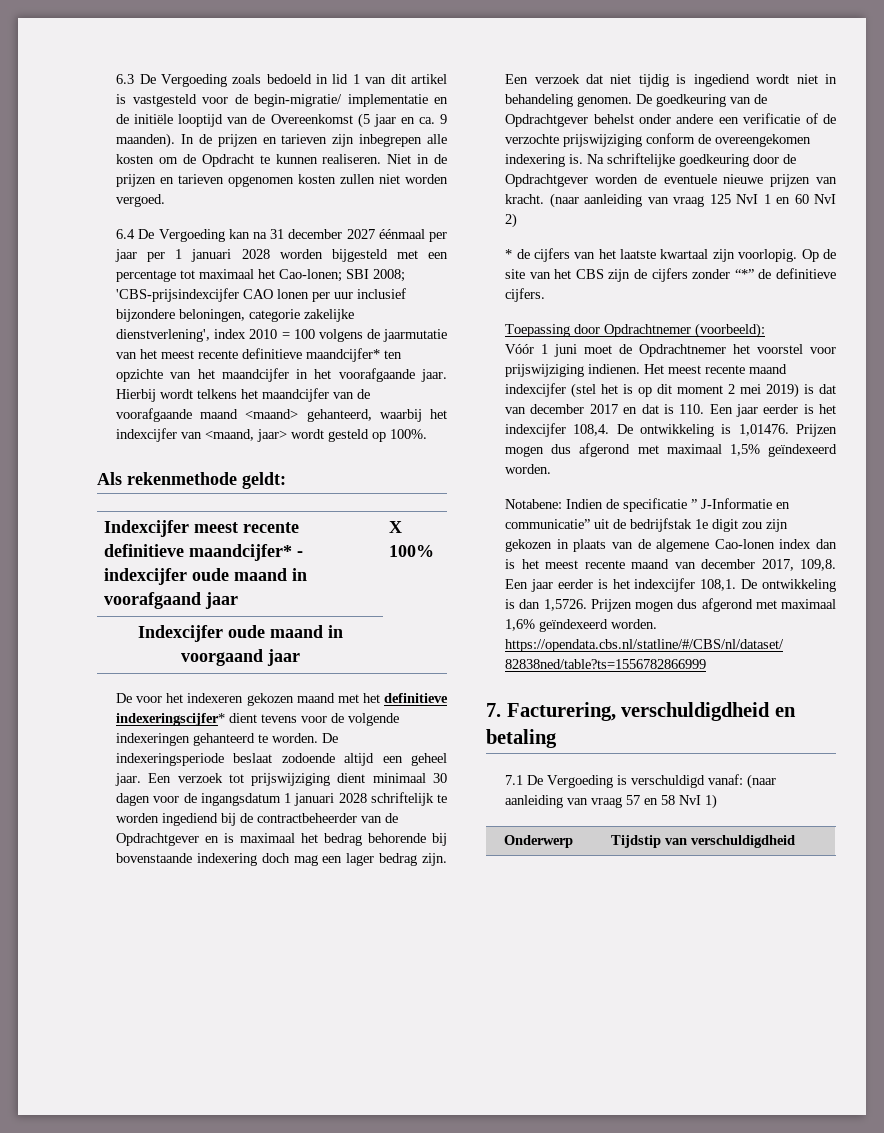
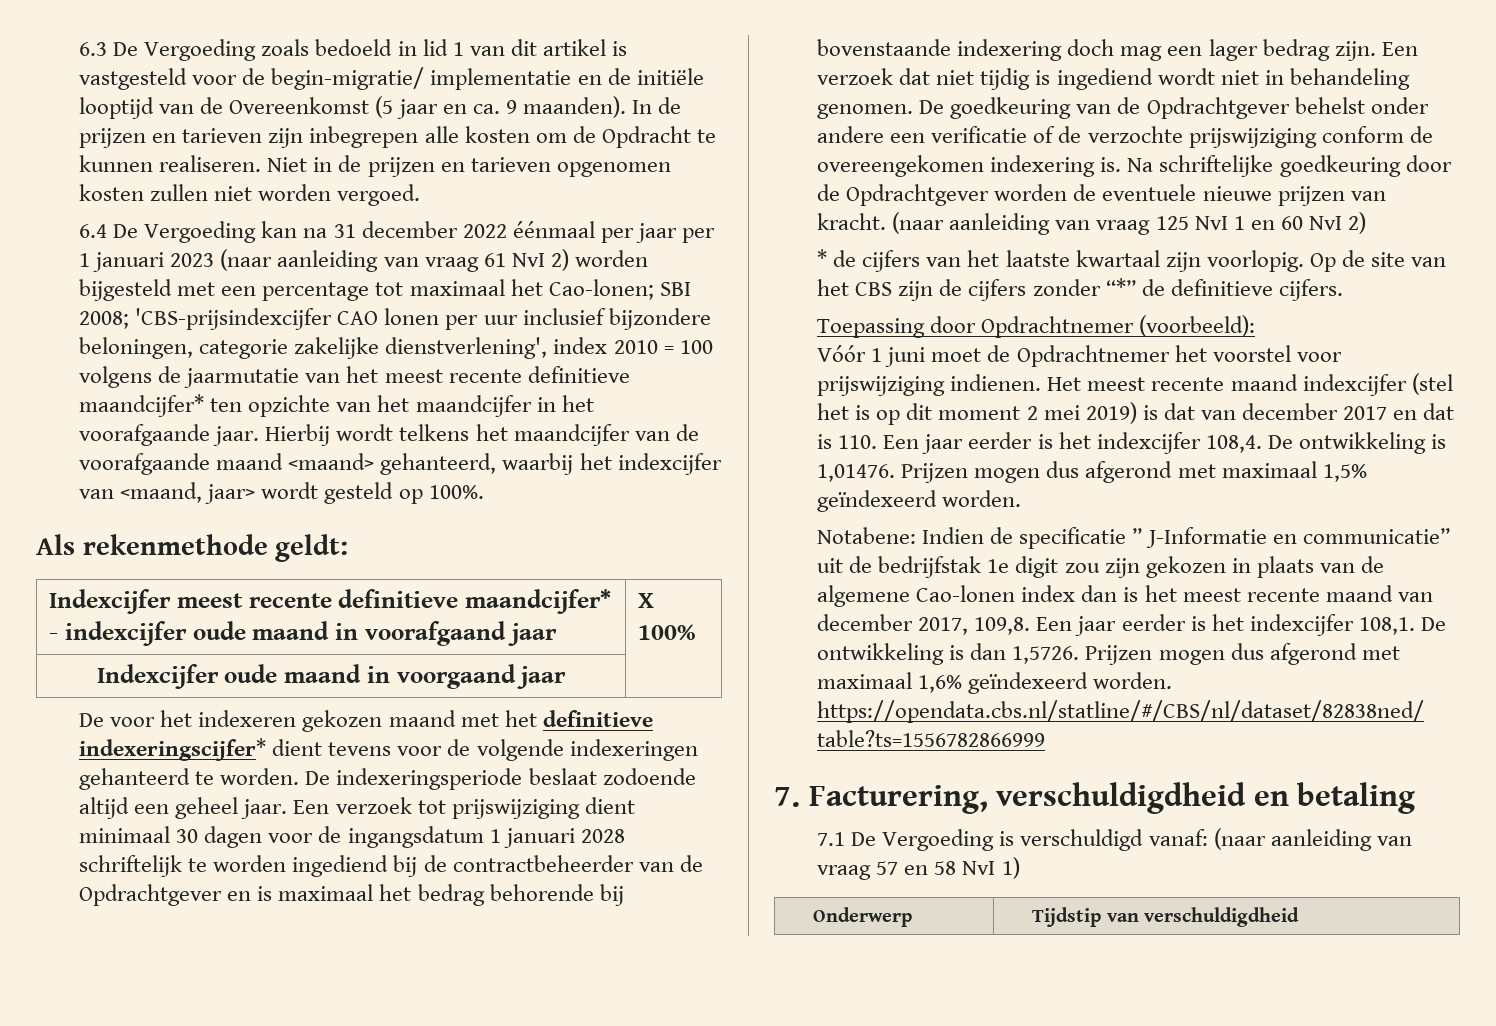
- 6.4 De Vergoeding kan na 31 december 2027 éénmaal per jaar per 1 januari 2028 worden bijgesteld met een percentage tot maximaal het Cao-lonen; SBI 2008; 'CBS-prijsindexcijfer CAO lonen per uur inclusief bijzondere beloningen, categorie zakelijke dienstverlening', index 2010 = 100 volgens de jaarmutatie van het meest recente definitieve maandcijfer* ten opzichte van het maandcijfer in het voorafgaande jaar.
+ 6.4 De Vergoeding kan na 31 december 2022 éénmaal per jaar per 1 januari 2023 (naar aanleiding van vraag 61 NvI 2) worden bijgesteld met een percentage tot maximaal het Cao-lonen; SBI 2008; 'CBS-prijsindexcijfer CAO lonen per uur inclusief bijzondere beloningen, categorie zakelijke dienstverlening', index 2010 = 100 volgens de jaarmutatie van het meest recente definitieve maandcijfer* ten opzichte van het maandcijfer in het voorafgaande jaar.

